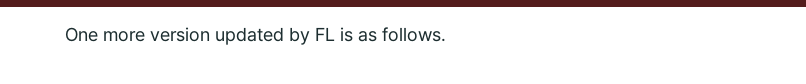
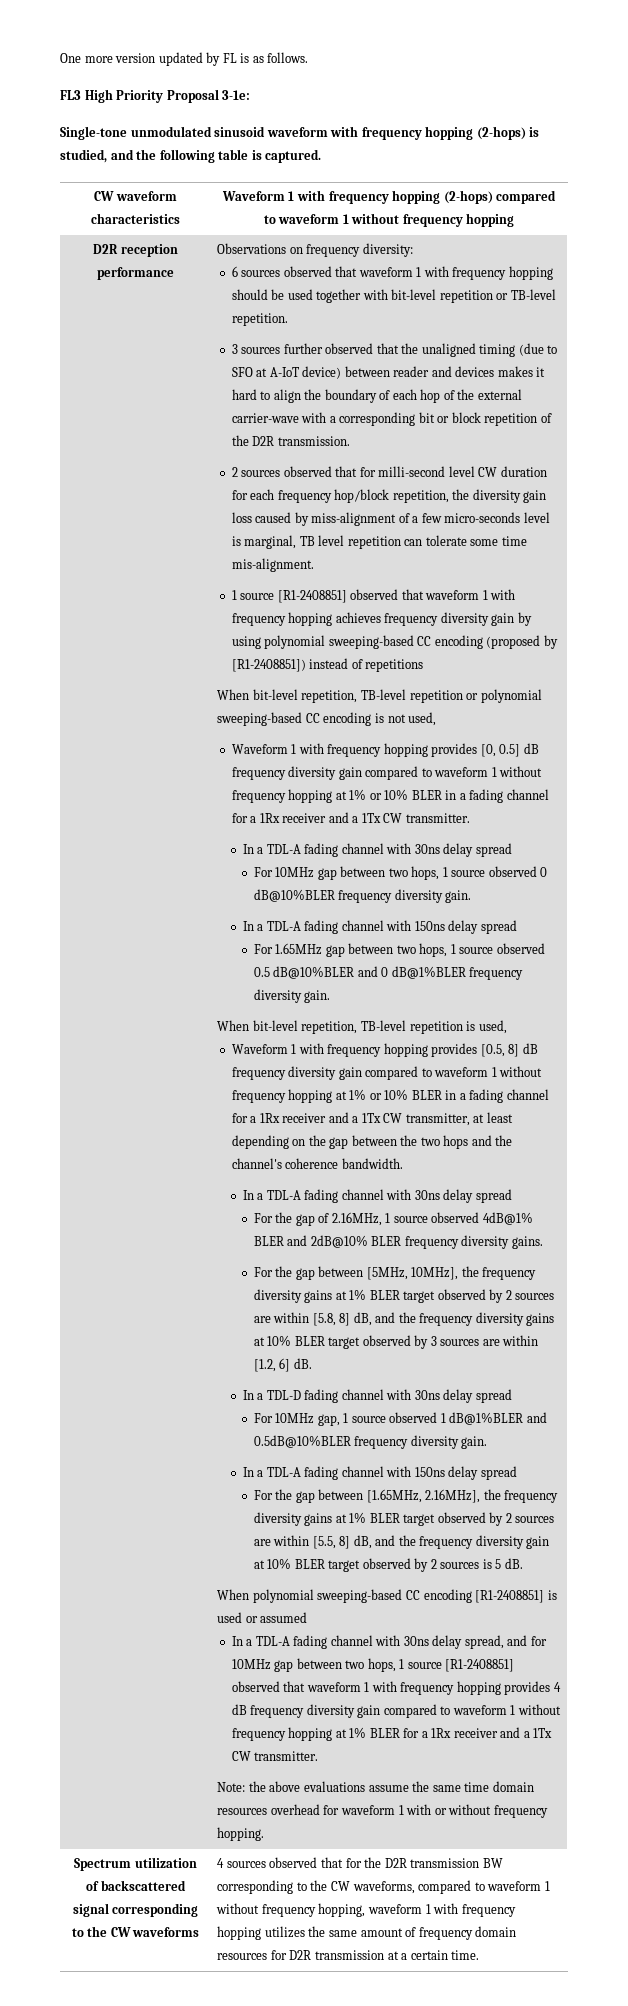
+ FL3 High Priority Proposal 3-1e:
+ Single-tone unmodulated sinusoid waveform with frequency hopping (2-hops) is studied, and the following table is captured.
+ CW waveform characteristics | Waveform 1 with frequency hopping (2-hops) compared to waveform 1 without frequency hopping
+ D2R reception performance | Observations on frequency diversity:
+ 6 sources observed that waveform 1 with frequency hopping should be used together with bit-level repetition or TB-level repetition.
+ 3 sources further observed that the unaligned timing (due to SFO at A-IoT device) between reader and devices makes it hard to align the boundary of each hop of the external carrier-wave with a corresponding bit or block repetition of the D2R transmission.
+ 2 sources observed that for milli-second level CW duration for each frequency hop/block repetition, the diversity gain loss caused by miss-alignment of a few micro-seconds level is marginal, TB level repetition can tolerate some time mis-alignment.
+ 1 source [R1-2408851] observed that waveform 1 with frequency hopping achieves frequency diversity gain by using polynomial sweeping-based CC encoding (proposed by [R1-2408851]) instead of repetitions
+ When bit-level repetition, TB-level repetition or polynomial sweeping-based CC encoding is not used,
+ Waveform 1 with frequency hopping provides [0, 0.5] dB frequency diversity gain compared to waveform 1 without frequency hopping at 1% or 10% BLER in a fading channel for a 1Rx receiver and a 1Tx CW transmitter.
+ In a TDL-A fading channel with 30ns delay spread
+ For 10MHz gap between two hops, 1 source observed 0 dB@10%BLER frequency diversity gain.
+ In a TDL-A fading channel with 150ns delay spread
+ For 1.65MHz gap between two hops, 1 source observed 0.5 dB@10%BLER and 0 dB@1%BLER frequency diversity gain.
+ When bit-level repetition, TB-level repetition is used,
+ Waveform 1 with frequency hopping provides [0.5, 8] dB frequency diversity gain compared to waveform 1 without frequency hopping at 1% or 10% BLER in a fading channel for a 1Rx receiver and a 1Tx CW transmitter, at least depending on the gap between the two hops and the channel's coherence bandwidth.
+ In a TDL-A fading channel with 30ns delay spread
+ For the gap of 2.16MHz, 1 source observed 4dB@1% BLER and 2dB@10% BLER frequency diversity gains.
+ For the gap between [5MHz, 10MHz], the frequency diversity gains at 1% BLER target observed by 2 sources are within [5.8, 8] dB, and the frequency diversity gains at 10% BLER target observed by 3 sources are within [1.2, 6] dB.
+ In a TDL-D fading channel with 30ns delay spread
+ For 10MHz gap, 1 source observed 1 dB@1%BLER and 0.5dB@10%BLER frequency diversity gain.
+ In a TDL-A fading channel with 150ns delay spread
+ For the gap between [1.65MHz, 2.16MHz], the frequency diversity gains at 1% BLER target observed by 2 sources are within [5.5, 8] dB, and the frequency diversity gain at 10% BLER target observed by 2 sources is 5 dB.
+ When polynomial sweeping-based CC encoding [R1-2408851] is used or assumed
+ In a TDL-A fading channel with 30ns delay spread, and for 10MHz gap between two hops, 1 source [R1-2408851] observed that waveform 1 with frequency hopping provides 4 dB frequency diversity gain compared to waveform 1 without frequency hopping at 1% BLER for a 1Rx receiver and a 1Tx CW transmitter.
+ Note: the above evaluations assume the same time domain resources overhead for waveform 1 with or without frequency hopping.
+ Spectrum utilization of backscattered signal corresponding to the CW waveforms | 4 sources observed that for the D2R transmission BW corresponding to the CW waveforms, compared to waveform 1 without frequency hopping, waveform 1 with frequency hopping utilizes the same amount of frequency domain resources for D2R transmission at a certain time.

